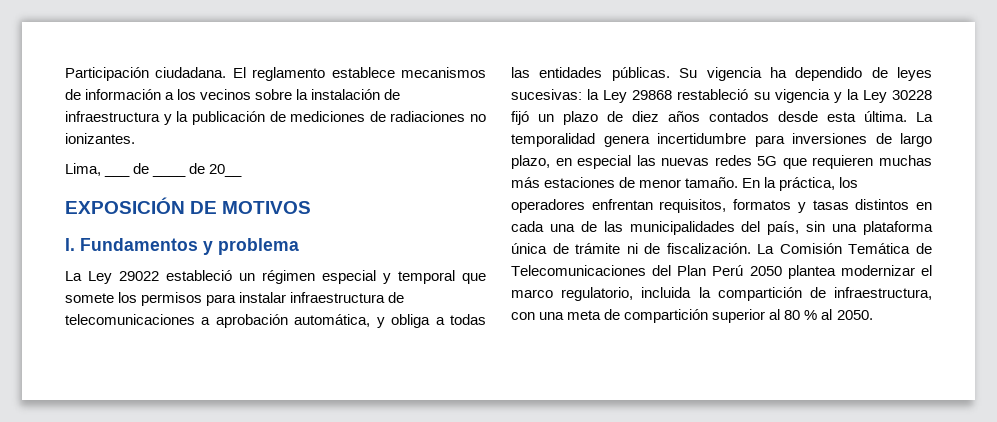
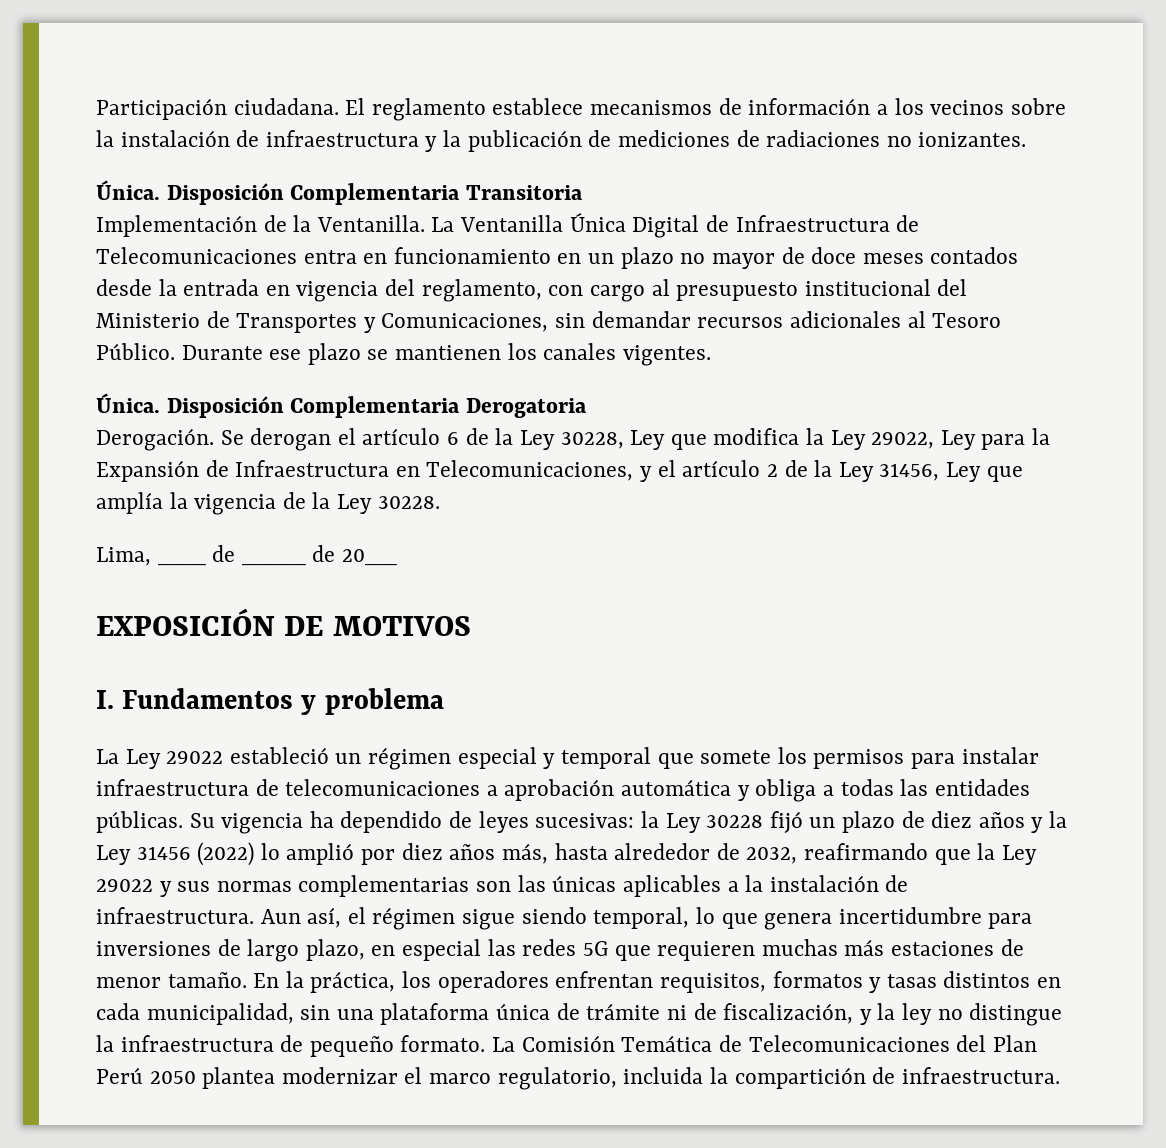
+ Única. Disposición Complementaria Transitoria
+ Implementación de la Ventanilla. La Ventanilla Única Digital de Infraestructura de Telecomunicaciones entra en funcionamiento en un plazo no mayor de doce meses contados desde la entrada en vigencia del reglamento, con cargo al presupuesto institucional del Ministerio de Transportes y Comunicaciones, sin demandar recursos adicionales al Tesoro Público. Durante ese plazo se mantienen los canales vigentes.
+ Única. Disposición Complementaria Derogatoria
+ Derogación. Se derogan el artículo 6 de la Ley 30228, Ley que modifica la Ley 29022, Ley para la Expansión de Infraestructura en Telecomunicaciones, y el artículo 2 de la Ley 31456, Ley que amplía la vigencia de la Ley 30228.
- La Ley 29022 estableció un régimen especial y temporal que somete los permisos para instalar infraestructura de telecomunicaciones a aprobación automática, y obliga a todas las entidades públicas.
+ La Ley 29022 estableció un régimen especial y temporal que somete los permisos para instalar infraestructura de telecomunicaciones a aprobación automática y obliga a todas las entidades públicas.
- Su vigencia ha dependido de leyes sucesivas: la Ley 29868 restableció su vigencia y la Ley 30228 fijó un plazo de diez años contados desde esta última. La temporalidad genera incertidumbre para inversiones de largo plazo, en especial las nuevas redes 5G que requieren muchas más estaciones de menor tamaño.
+ Su vigencia ha dependido de leyes sucesivas: la Ley 30228 fijó un plazo de diez años y la Ley 31456 (2022) lo amplió por diez años más, hasta alrededor de 2032, reafirmando que la Ley 29022 y sus normas complementarias son las únicas aplicables a la instalación de infraestructura. Aun así, el régimen sigue siendo temporal, lo que genera incertidumbre para inversiones de largo plazo, en especial las redes 5G que requieren muchas más estaciones de menor tamaño.
- En la práctica, los operadores enfrentan requisitos, formatos y tasas distintos en cada una de las municipalidades del país, sin una plataforma única de trámite ni de fiscalización.
+ En la práctica, los operadores enfrentan requisitos, formatos y tasas distintos en cada municipalidad, sin una plataforma única de trámite ni de fiscalización, y la ley no distingue la infraestructura de pequeño formato.
- La Comisión Temática de Telecomunicaciones del Plan Perú 2050 plantea modernizar el marco regulatorio, incluida la compartición de infraestructura, con una meta de compartición superior al 80 % al 2050.
+ La Comisión Temática de Telecomunicaciones del Plan Perú 2050 plantea modernizar el marco regulatorio, incluida la compartición de infraestructura.

